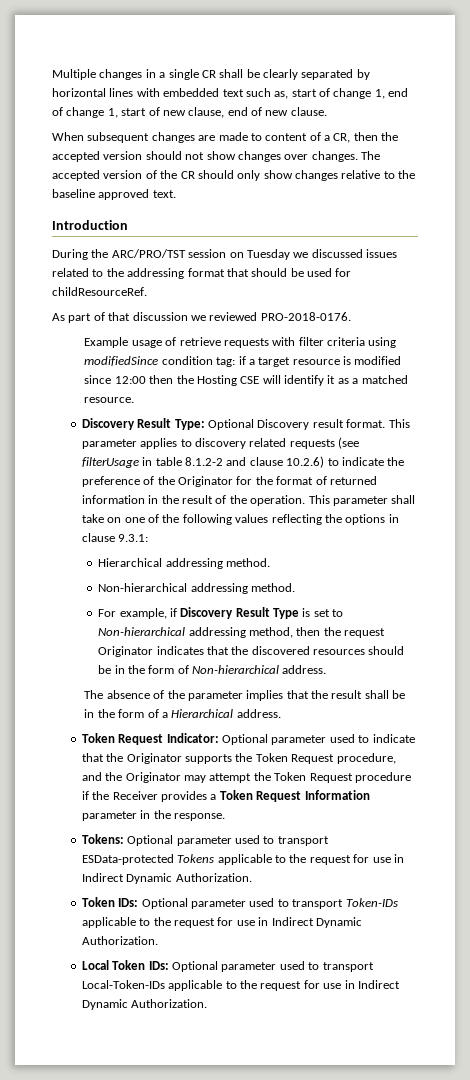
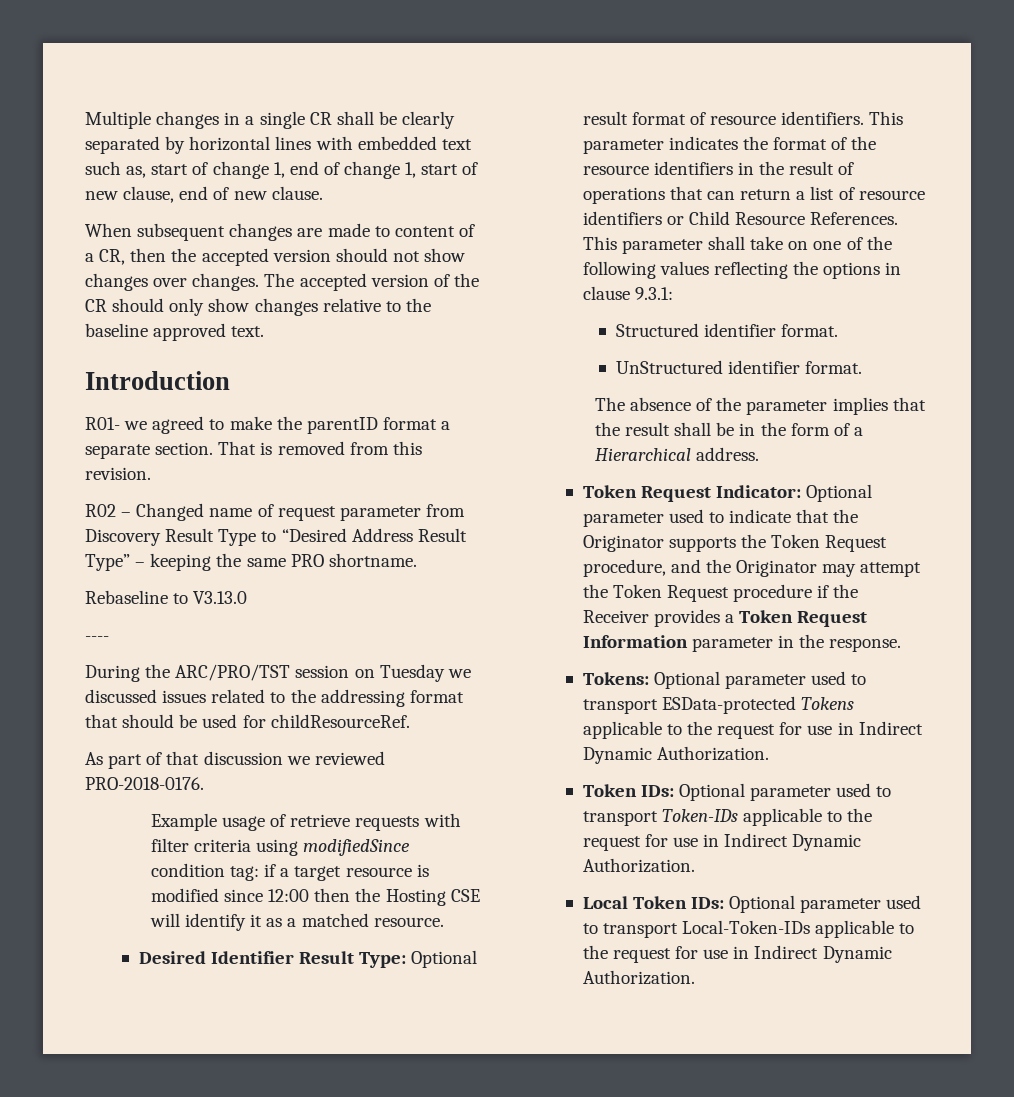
+ R01- we agreed to make the parentID format a separate section. That is removed from this revision.
+ R02 – Changed name of request parameter from Discovery Result Type to “Desired Address Result Type” – keeping the same PRO shortname.
+ Rebaseline to V3.13.0
+ ----
- Discovery Result Type: Optional Discovery result format. This parameter applies to discovery related requests (see filterUsage in table 8.1.2-2 and clause 10.2.6) to indicate the preference of the Originator for the format of returned information in the result of the operation.
+ Desired Identifier Result Type: Optional result format of resource identifiers. This parameter indicates the format of the resource identifiers in the result of operations that can return a list of resource identifiers or Child Resource References.
- Hierarchical addressing method.
- Non-hierarchical addressing method.
- For example, if Discovery Result Type is set to Non-hierarchical addressing method, then the request Originator indicates that the discovered resources should be in the form of Non-hierarchical address.
+ Structured identifier format.
+ UnStructured identifier format.

